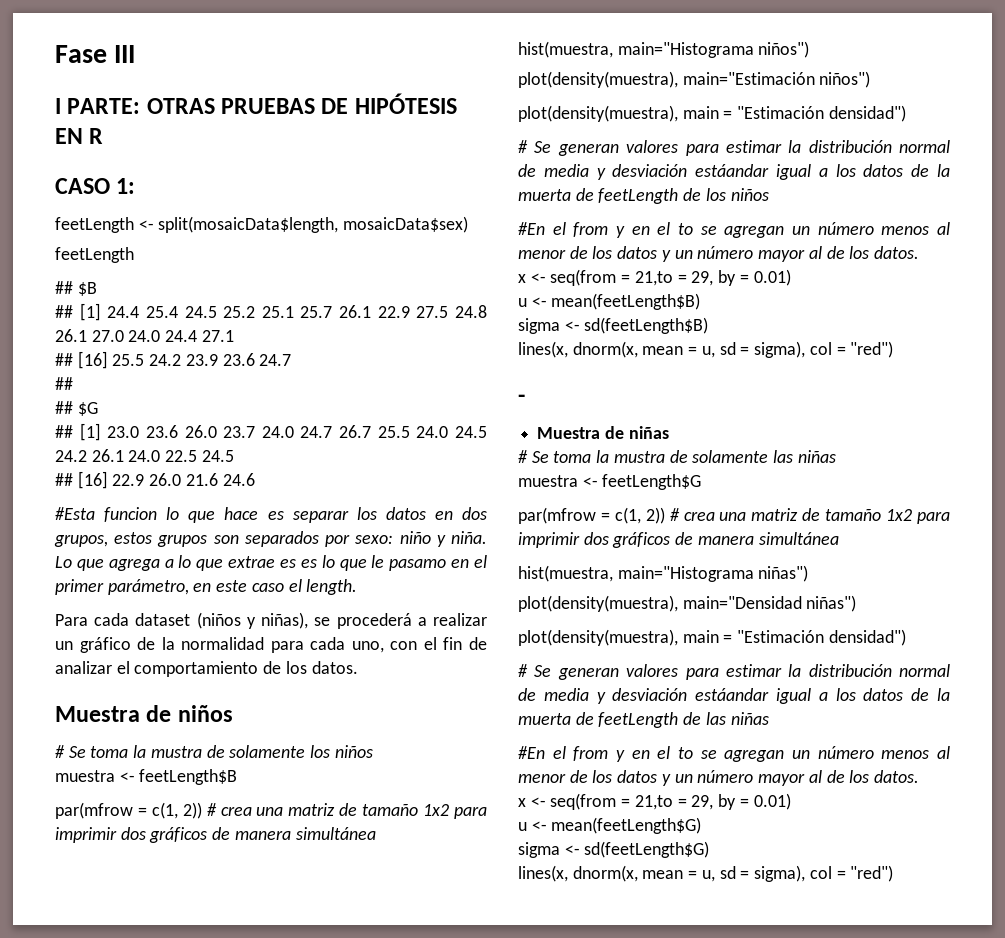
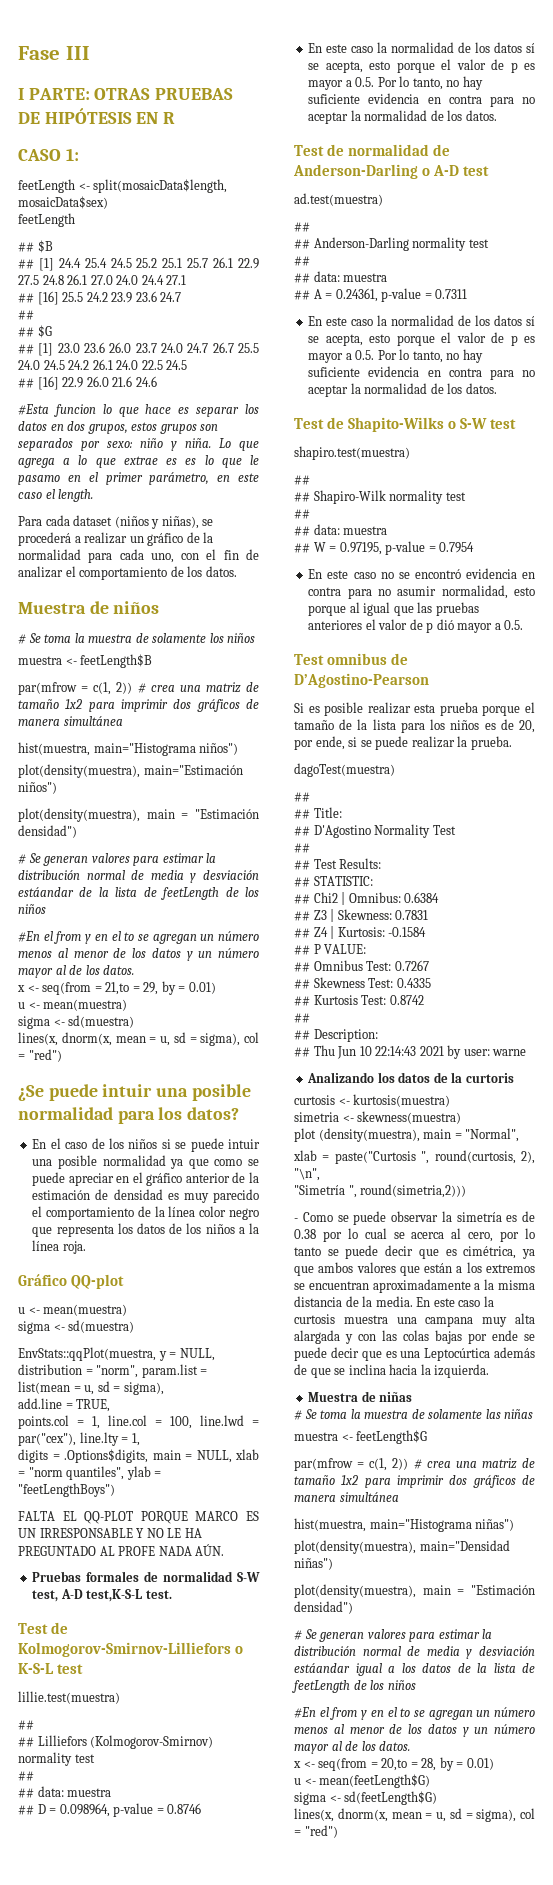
- # Se toma la mustra de solamente los niños
+ # Se toma la muestra de solamente los niños
- # Se generan valores para estimar la distribución normal de media y desviación estáandar igual a los datos de la muerta de feetLength de los niños
+ # Se generan valores para estimar la distribución normal de media y desviación estáandar de la lista de feetLength de los niños
  #En el from y en el to se agregan un número menos al menor de los datos y un número mayor al de los datos.
  x <- seq(from = 21,to = 29, by = 0.01)
- u <- mean(feetLength$B)
- sigma <- sd(feetLength$B)
+ u <- mean(muestra)
+ sigma <- sd(muestra)
- -
+ ¿Se puede intuir una posible normalidad para los datos?
+ En el caso de los niños si se puede intuir una posible normalidad ya que como se puede apreciar en el gráfico anterior de la estimación de densidad es muy parecido el comportamiento de la línea color negro que representa los datos de los niños a la línea roja.
+ Gráfico QQ-plot
+ u <- mean(muestra)
+ sigma <- sd(muestra)
+ EnvStats::qqPlot(muestra, y = NULL, distribution = "norm", param.list = list(mean = u, sd = sigma),
+ add.line = TRUE,
+ points.col = 1, line.col = 100, line.lwd = par("cex"), line.lty = 1,
+ digits = .Options$digits, main = NULL, xlab = "norm quantiles", ylab = "feetLengthBoys")
+ FALTA EL QQ-PLOT PORQUE MARCO ES UN IRRESPONSABLE Y NO LE HA PREGUNTADO AL PROFE NADA AÚN.
+ Pruebas formales de normalidad S-W test, A-D test,K-S-L test.
+ Test de Kolmogorov-Smirnov-Lilliefors o K-S-L test
+ lillie.test(muestra)
+ ##
+ ## Lilliefors (Kolmogorov-Smirnov) normality test
+ ##
+ ## data: muestra
+ ## D = 0.098964, p-value = 0.8746
+ En este caso la normalidad de los datos sí se acepta, esto porque el valor de p es mayor a 0.5. Por lo tanto, no hay suficiente evidencia en contra para no aceptar la normalidad de los datos.
+ Test de normalidad de Anderson-Darling o A-D test
+ ad.test(muestra)
+ ##
+ ## Anderson-Darling normality test
+ ##
+ ## data: muestra
+ ## A = 0.24361, p-value = 0.7311
+ En este caso la normalidad de los datos sí se acepta, esto porque el valor de p es mayor a 0.5. Por lo tanto, no hay suficiente evidencia en contra para no aceptar la normalidad de los datos.
+ Test de Shapito-Wilks o S-W test
+ shapiro.test(muestra)
+ ##
+ ## Shapiro-Wilk normality test
+ ##
+ ## data: muestra
+ ## W = 0.97195, p-value = 0.7954
+ En este caso no se encontró evidencia en contra para no asumir normalidad, esto porque al igual que las pruebas anteriores el valor de p dió mayor a 0.5.
+ Test omnibus de D’Agostino-Pearson
+ Si es posible realizar esta prueba porque el tamaño de la lista para los niños es de 20, por ende, si se puede realizar la prueba.
+ dagoTest(muestra)
+ ##
+ ## Title:
+ ## D'Agostino Normality Test
+ ##
+ ## Test Results:
+ ## STATISTIC:
+ ## Chi2 | Omnibus: 0.6384
+ ## Z3 | Skewness: 0.7831
+ ## Z4 | Kurtosis: -0.1584
+ ## P VALUE:
+ ## Omnibus Test: 0.7267
+ ## Skewness Test: 0.4335
+ ## Kurtosis Test: 0.8742
+ ##
+ ## Description:
+ ## Thu Jun 10 22:14:43 2021 by user: warne
+ Analizando los datos de la curtoris
+ curtosis <- kurtosis(muestra)
+ simetria <- skewness(muestra)
+ plot (density(muestra), main = "Normal",
+ xlab = paste("Curtosis ", round(curtosis, 2), "\n",
+ "Simetría ", round(simetria,2)))
+ - Como se puede observar la simetría es de 0.38 por lo cual se acerca al cero, por lo tanto se puede decir que es cimétrica, ya que ambos valores que están a los extremos se encuentran aproximadamente a la misma distancia de la media. En este caso la curtosis muestra una campana muy alta alargada y con las colas bajas por ende se puede decir que es una Leptocúrtica además de que se inclina hacia la izquierda.
- # Se toma la mustra de solamente las niñas
+ # Se toma la muestra de solamente las niñas
- # Se generan valores para estimar la distribución normal de media y desviación estáandar igual a los datos de la muerta de feetLength de las niñas
+ # Se generan valores para estimar la distribución normal de media y desviación estáandar igual a los datos de la lista de feetLength de los niños
  #En el from y en el to se agregan un número menos al menor de los datos y un número mayor al de los datos.
- x <- seq(from = 21,to = 29, by = 0.01)
+ x <- seq(from = 20,to = 28, by = 0.01)

